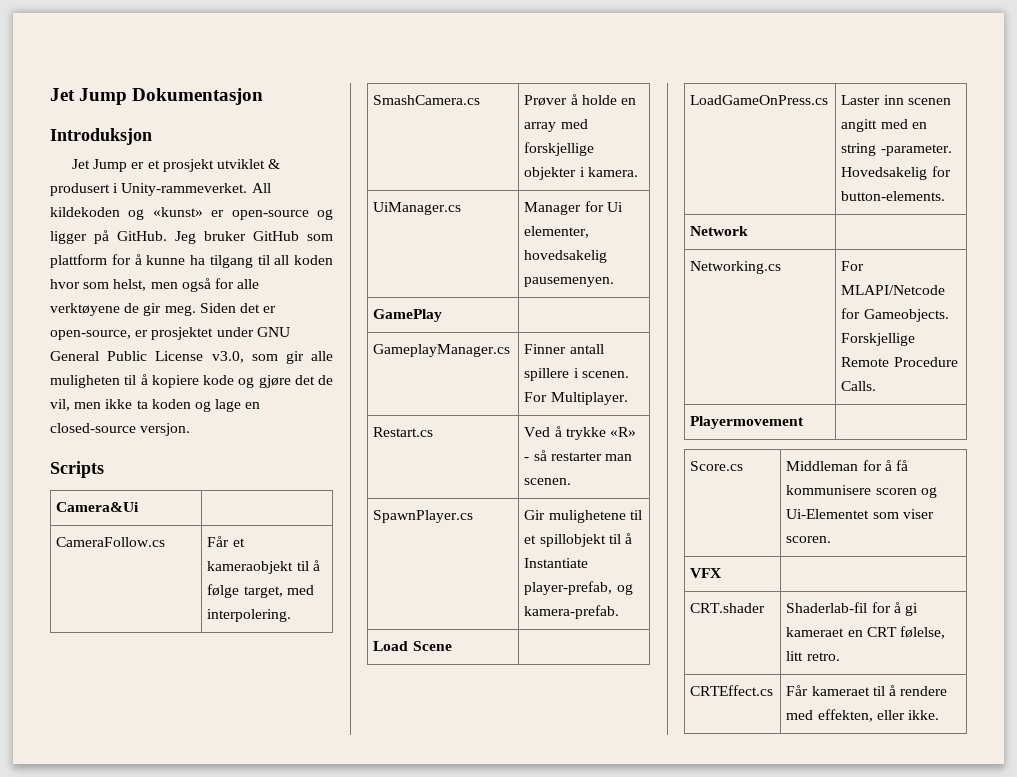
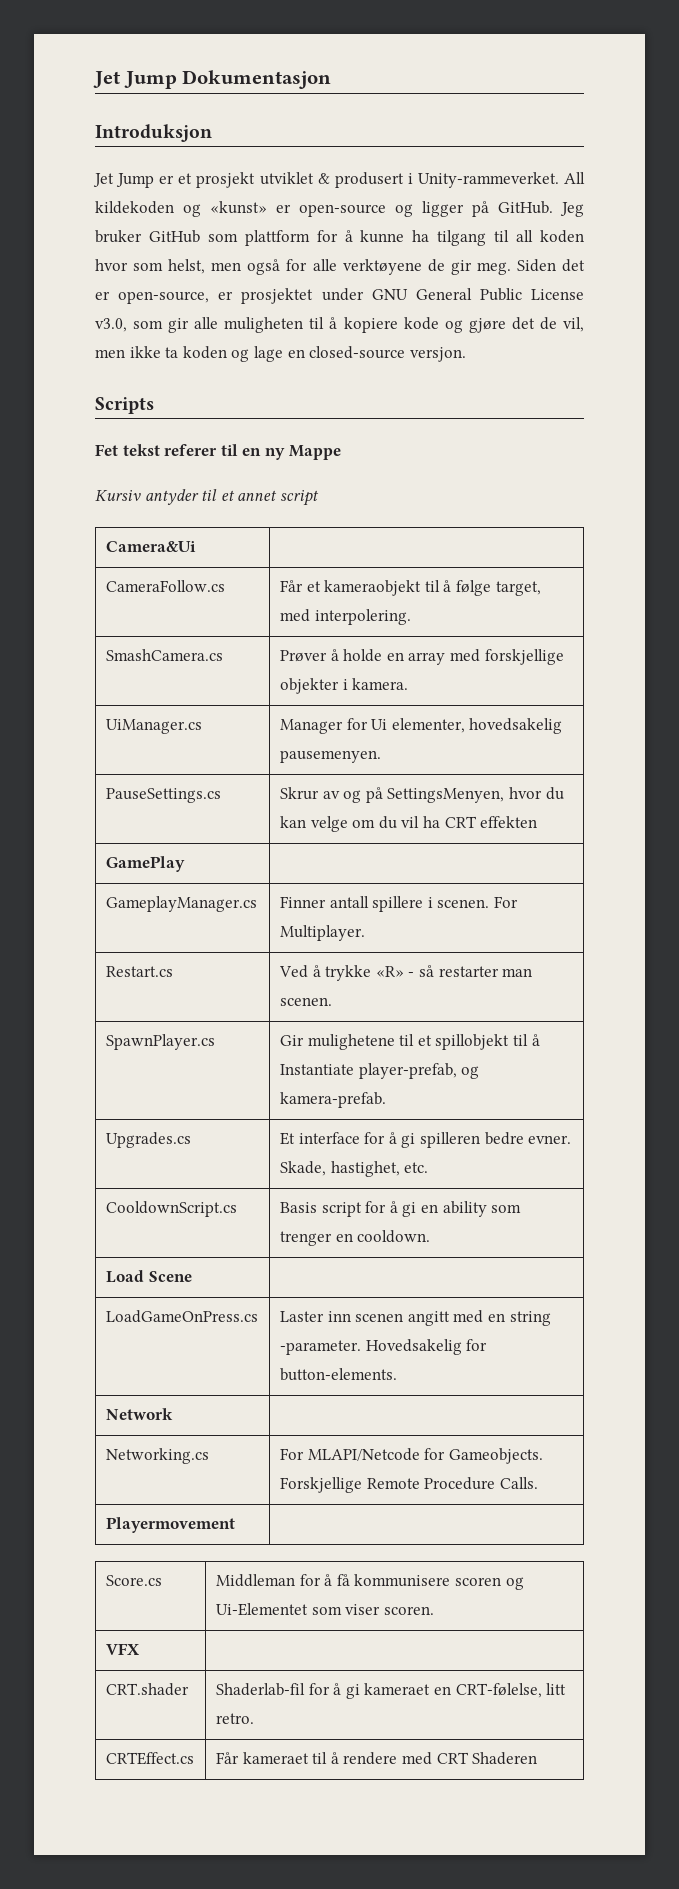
+ Fet tekst referer til en ny Mappe
+ Kursiv antyder til et annet script
+ PauseSettings.cs | Skrur av og på SettingsMenyen, hvor du kan velge om du vil ha CRT effekten
+ Upgrades.cs | Et interface for å gi spilleren bedre evner. Skade, hastighet, etc.
+ CooldownScript.cs | Basis script for å gi en ability som trenger en cooldown.
- CRT.shader | Shaderlab-fil for å gi kameraet en CRT følelse, litt retro.
+ CRT.shader | Shaderlab-fil for å gi kameraet en CRT-følelse, litt retro.
- CRTEffect.cs | Får kameraet til å rendere med effekten, eller ikke.
+ CRTEffect.cs | Får kameraet til å rendere med CRT Shaderen

